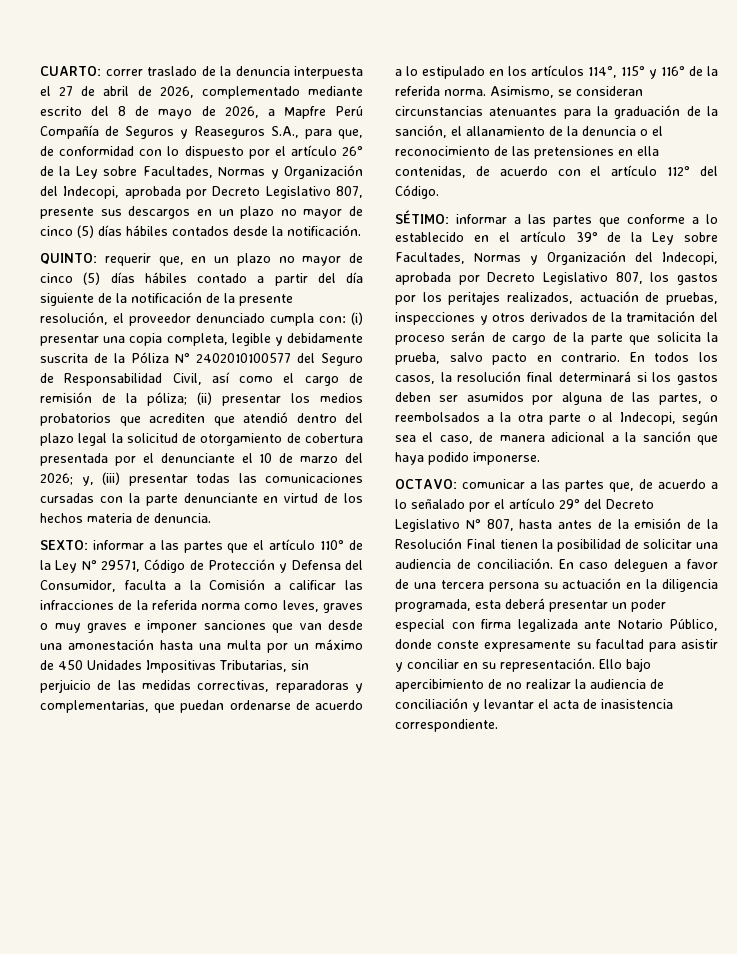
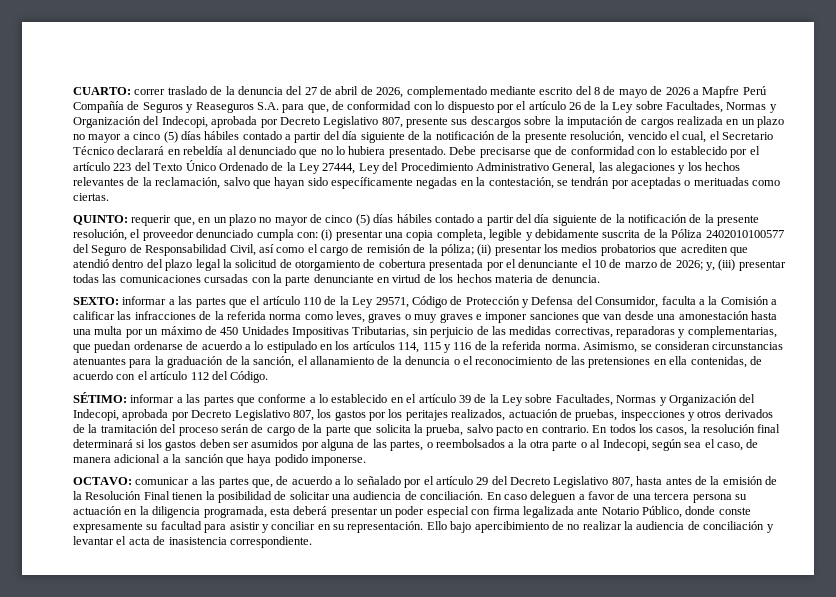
- CUARTO: correr traslado de la denuncia interpuesta el 27 de abril de 2026, complementado mediante escrito del 8 de mayo de 2026, a Mapfre Perú Compañía de Seguros y Reaseguros S.A., para que, de conformidad con lo dispuesto por el artículo 26° de la Ley sobre Facultades, Normas y Organización del Indecopi, aprobada por Decreto Legislativo 807, presente sus descargos en un plazo no mayor de cinco (5) días hábiles contados desde la notificación.
+ CUARTO: correr traslado de la denuncia del 27 de abril de 2026, complementado mediante escrito del 8 de mayo de 2026 a Mapfre Perú Compañía de Seguros y Reaseguros S.A. para que, de conformidad con lo dispuesto por el artículo 26 de la Ley sobre Facultades, Normas y Organización del Indecopi, aprobada por Decreto Legislativo 807, presente sus descargos sobre la imputación de cargos realizada en un plazo no mayor a cinco (5) días hábiles contado a partir del día siguiente de la notificación de la presente resolución, vencido el cual, el Secretario Técnico declarará en rebeldía al denunciado que no lo hubiera presentado. Debe precisarse que de conformidad con lo establecido por el artículo 223 del Texto Único Ordenado de la Ley 27444, Ley del Procedimiento Administrativo General, las alegaciones y los hechos relevantes de la reclamación, salvo que hayan sido específicamente negadas en la contestación, se tendrán por aceptadas o merituadas como ciertas.
- (i) presentar una copia completa, legible y debidamente suscrita de la Póliza N° 2402010100577 del Seguro de Responsabilidad Civil, así como el cargo de remisión de la póliza;
+ (i) presentar una copia completa, legible y debidamente suscrita de la Póliza 2402010100577 del Seguro de Responsabilidad Civil, así como el cargo de remisión de la póliza;
- (ii) presentar los medios probatorios que acrediten que atendió dentro del plazo legal la solicitud de otorgamiento de cobertura presentada por el denunciante el 10 de marzo del 2026;
+ (ii) presentar los medios probatorios que acrediten que atendió dentro del plazo legal la solicitud de otorgamiento de cobertura presentada por el denunciante el 10 de marzo de 2026;
- informar a las partes que el artículo 110° de la Ley N° 29571, Código de Protección y Defensa del Consumidor, faculta a la Comisión a calificar las infracciones de la referida norma como leves, graves o muy graves e imponer sanciones que van desde una amonestación hasta una multa por un máximo de 450 Unidades Impositivas Tributarias, sin perjuicio de las medidas correctivas, reparadoras y complementarias, que puedan ordenarse de acuerdo a lo estipulado en los artículos 114°, 115° y 116° de la referida norma.
+ informar a las partes que el artículo 110 de la Ley 29571, Código de Protección y Defensa del Consumidor, faculta a la Comisión a calificar las infracciones de la referida norma como leves, graves o muy graves e imponer sanciones que van desde una amonestación hasta una multa por un máximo de 450 Unidades Impositivas Tributarias, sin perjuicio de las medidas correctivas, reparadoras y complementarias, que puedan ordenarse de acuerdo a lo estipulado en los artículos 114, 115 y 116 de la referida norma.
- Asimismo, se consideran circunstancias atenuantes para la graduación de la sanción, el allanamiento de la denuncia o el reconocimiento de las pretensiones en ella contenidas, de acuerdo con el artículo 112° del Código.
+ Asimismo, se consideran circunstancias atenuantes para la graduación de la sanción, el allanamiento de la denuncia o el reconocimiento de las pretensiones en ella contenidas, de acuerdo con el artículo 112 del Código.
- SÉTIMO: informar a las partes que conforme a lo establecido en el artículo 39° de la Ley sobre Facultades, Normas y Organización del Indecopi, aprobada por Decreto Legislativo 807, los gastos por los peritajes realizados, actuación de pruebas, inspecciones y otros derivados de la tramitación del proceso serán de cargo de la parte que solicita la prueba, salvo pacto en contrario.
+ SÉTIMO: informar a las partes que conforme a lo establecido en el artículo 39 de la Ley sobre Facultades, Normas y Organización del Indecopi, aprobada por Decreto Legislativo 807, los gastos por los peritajes realizados, actuación de pruebas, inspecciones y otros derivados de la tramitación del proceso serán de cargo de la parte que solicita la prueba, salvo pacto en contrario.
- OCTAVO: comunicar a las partes que, de acuerdo a lo señalado por el artículo 29° del Decreto Legislativo N° 807, hasta antes de la emisión de la Resolución Final tienen la posibilidad de solicitar una audiencia de conciliación.
+ OCTAVO: comunicar a las partes que, de acuerdo a lo señalado por el artículo 29 del Decreto Legislativo 807, hasta antes de la emisión de la Resolución Final tienen la posibilidad de solicitar una audiencia de conciliación.

